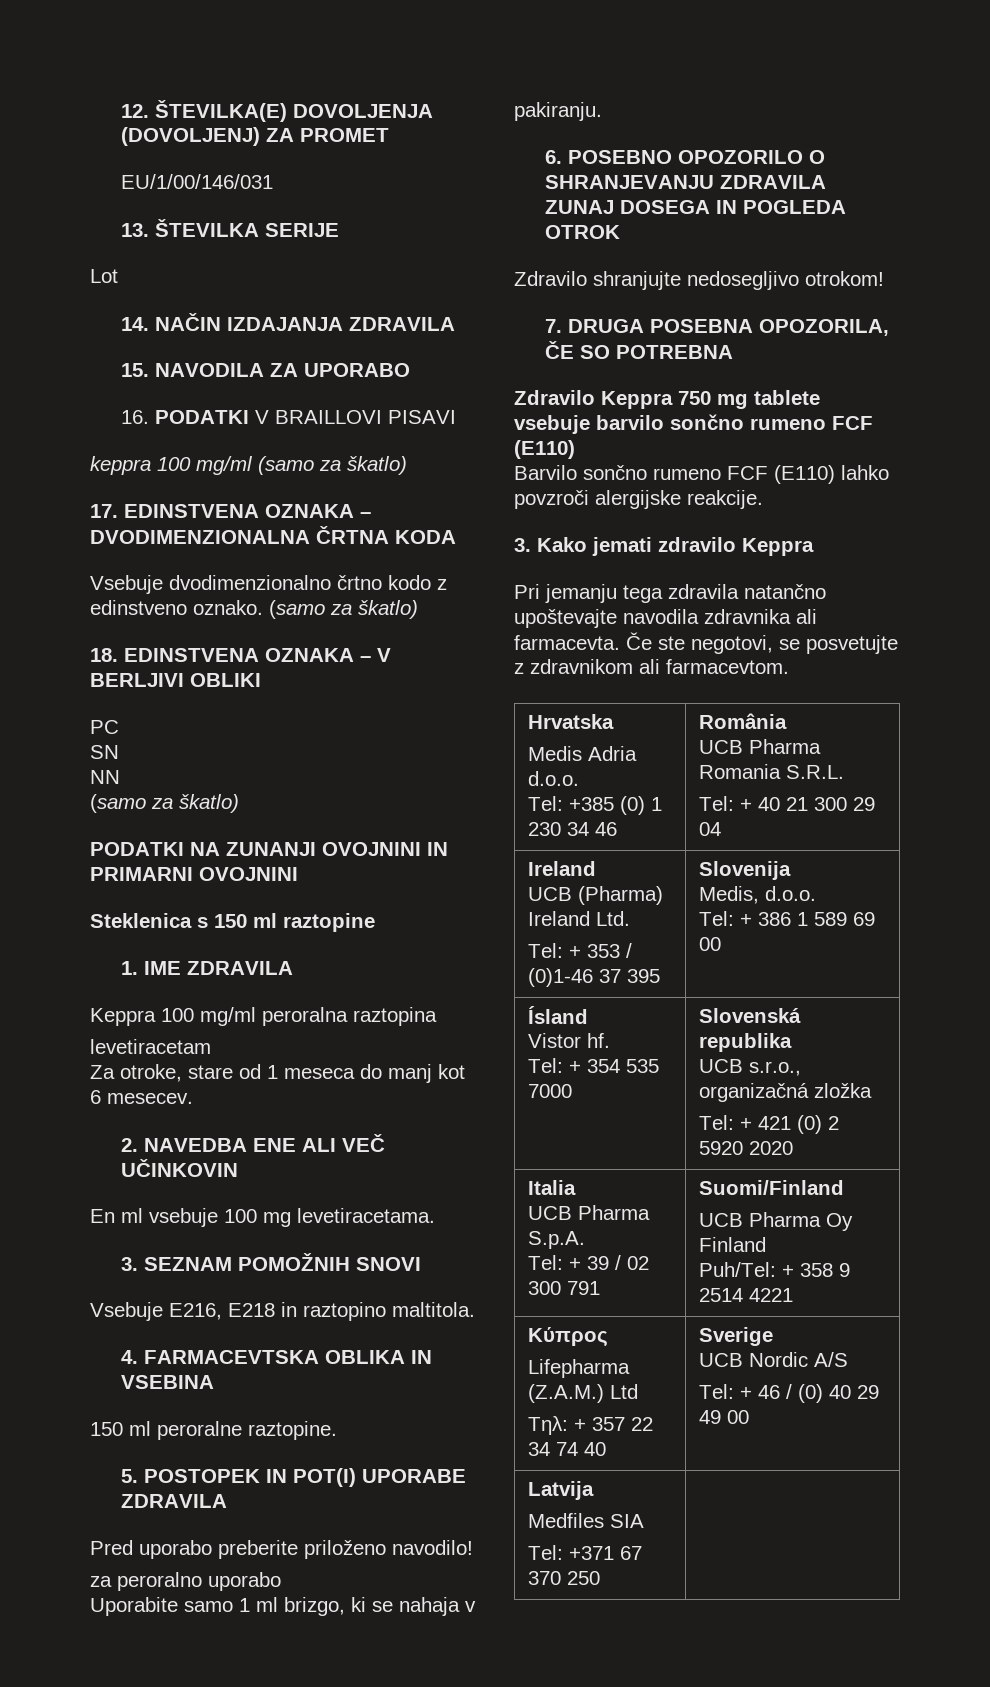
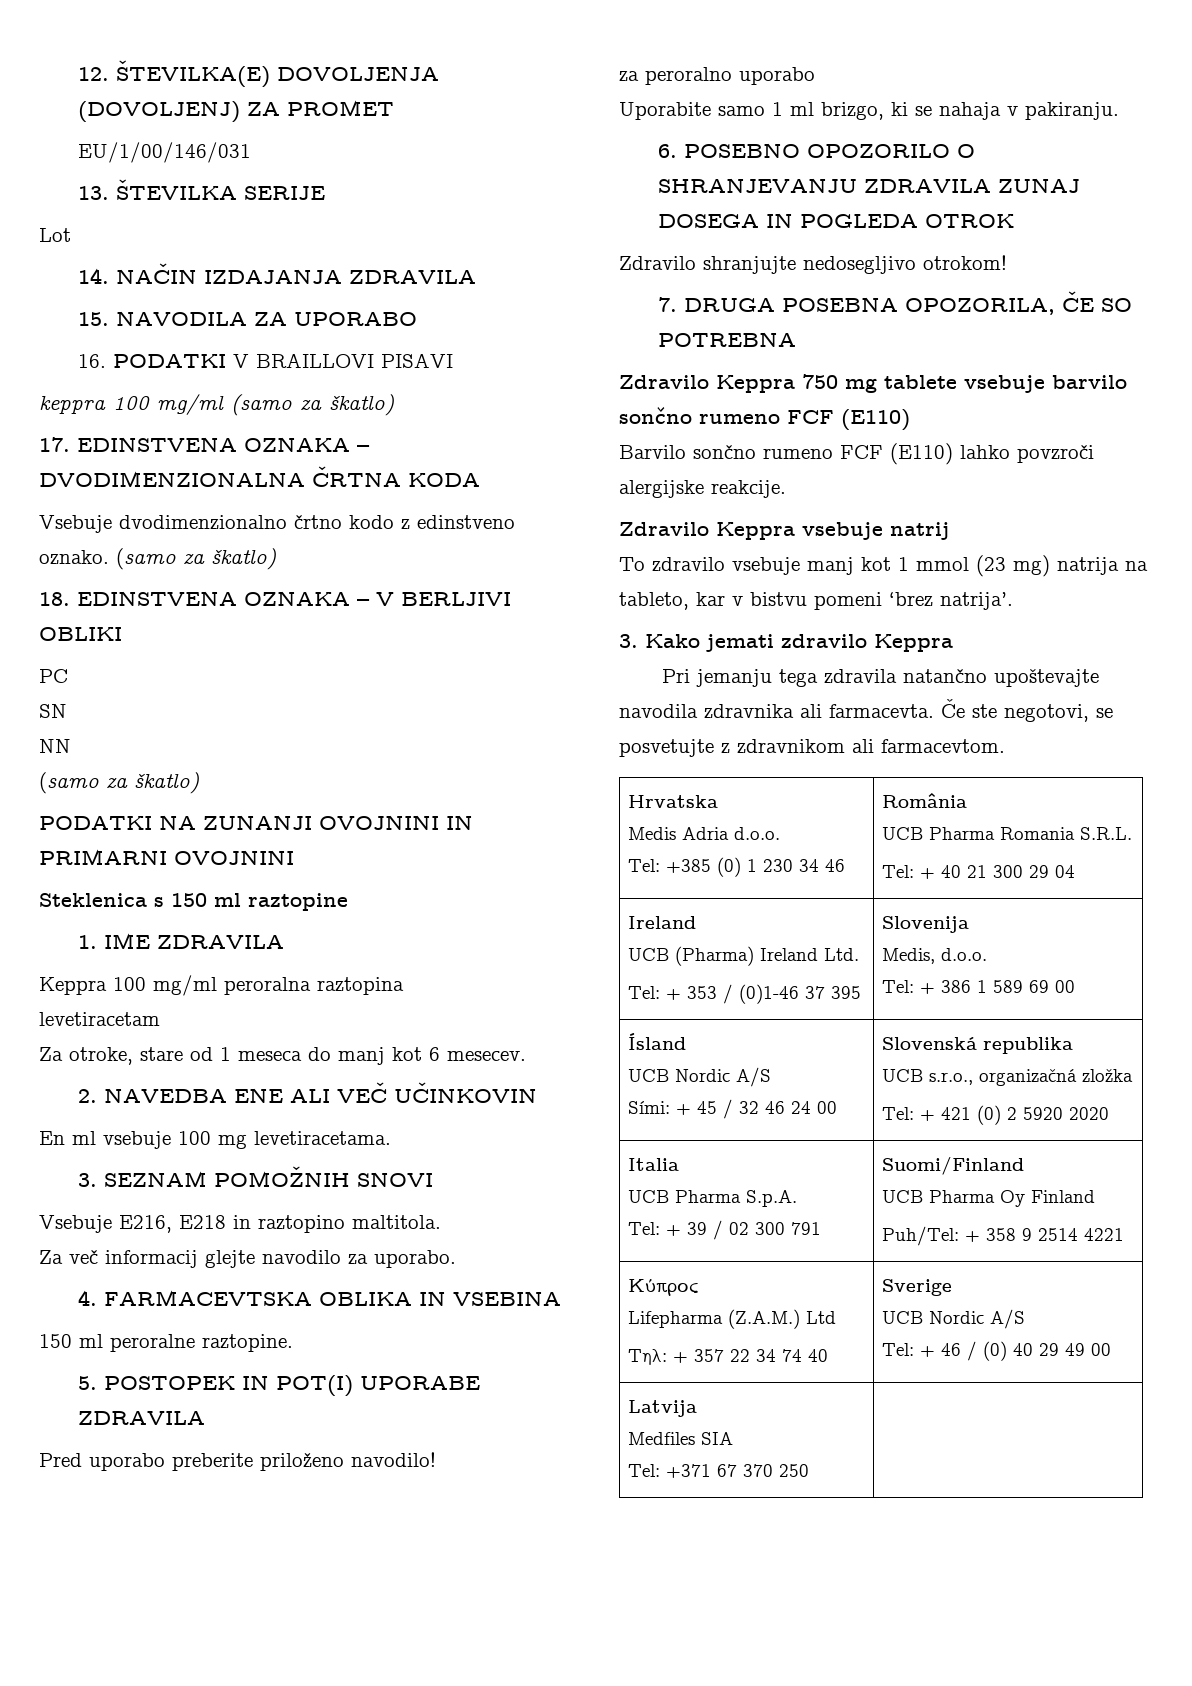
+ Za več informacij glejte navodilo za uporabo.
+ Zdravilo Keppra vsebuje natrij
+ To zdravilo vsebuje manj kot 1 mmol (23 mg) natrija na tableto, kar v bistvu pomeni ‘brez natrija’.
  Ísland
- Vistor hf.
- Tel: + 354 535 7000 | Slovenská republika
+ UCB Nordic A/S
+ Sími: + 45 / 32 46 24 00 | Slovenská republika

